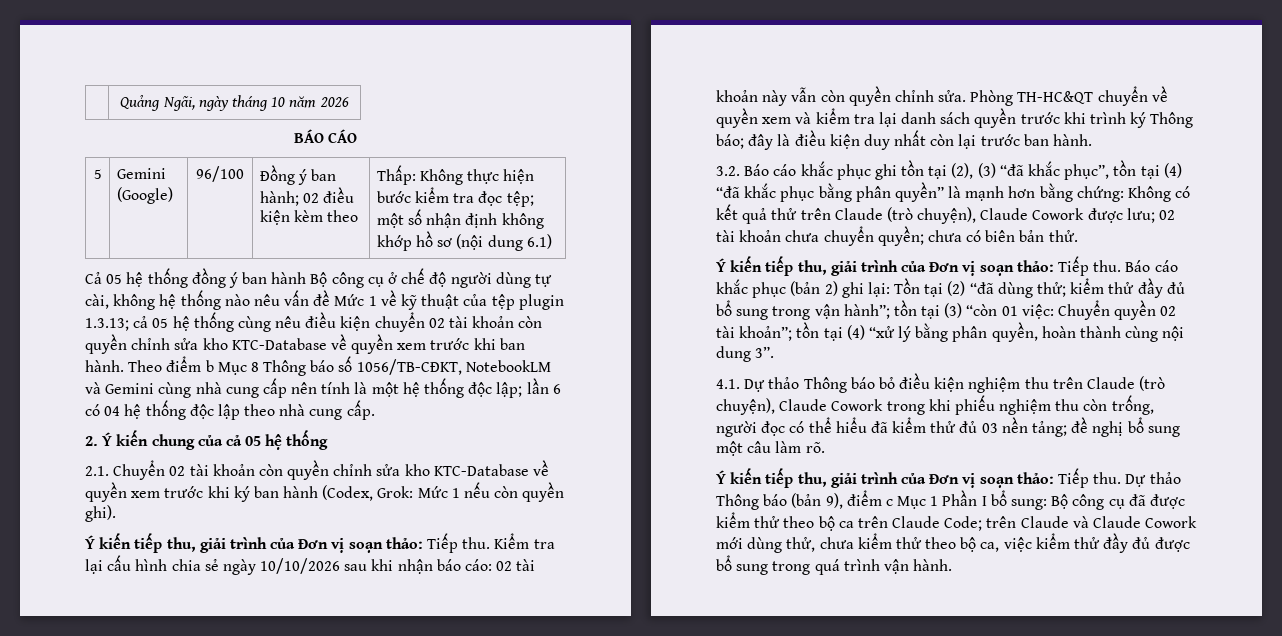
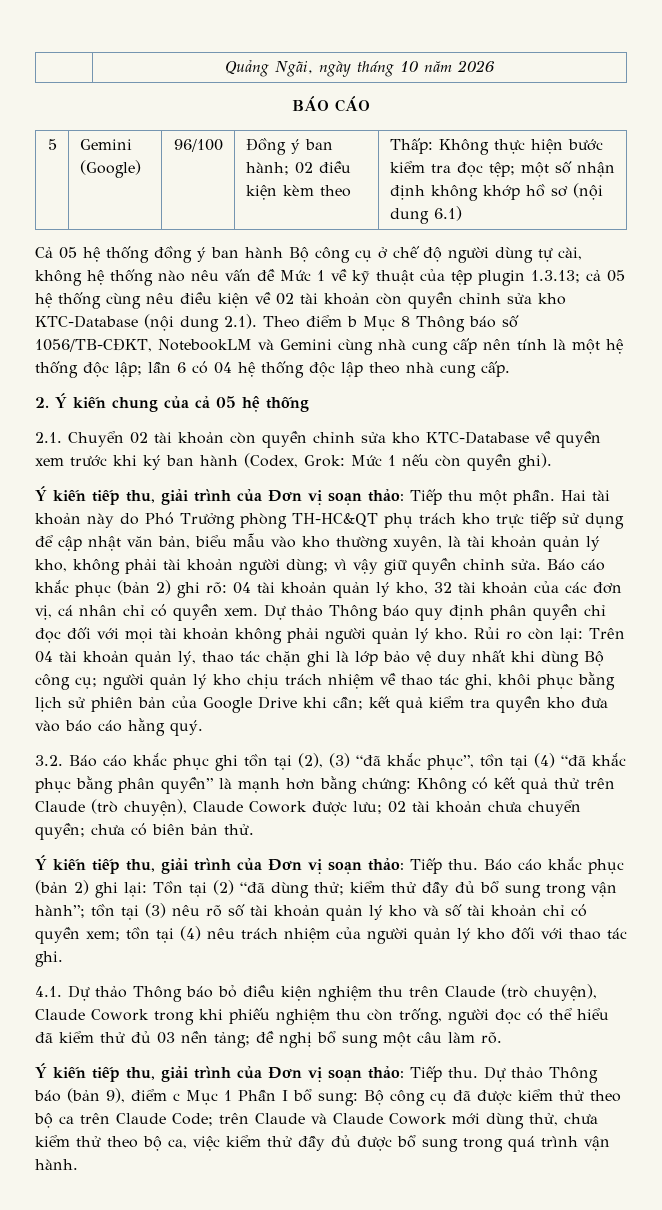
- cả 05 hệ thống cùng nêu điều kiện chuyển 02 tài khoản còn quyền chỉnh sửa kho KTC-Database về quyền xem trước khi ban hành. Theo điểm b Mục 8 Thông báo số 1056/TB-CĐKT, NotebookLM và Gemini cùng nhà cung cấp nên tính là một hệ thống độc lập;
+ cả 05 hệ thống cùng nêu điều kiện về 02 tài khoản còn quyền chỉnh sửa kho KTC-Database (nội dung 2.1). Theo điểm b Mục 8 Thông báo số 1056/TB-CĐKT, NotebookLM và Gemini cùng nhà cung cấp nên tính là một hệ thống độc lập;
- Ý kiến tiếp thu, giải trình của Đơn vị soạn thảo: Tiếp thu. Kiểm tra lại cấu hình chia sẻ ngày 10/10/2026 sau khi nhận báo cáo: 02 tài khoản này vẫn còn quyền chỉnh sửa. Phòng TH-HC&QT chuyển về quyền xem và kiểm tra lại danh sách quyền trước khi trình ký Thông báo; đây là điều kiện duy nhất còn lại trước ban hành.
+ Ý kiến tiếp thu, giải trình của Đơn vị soạn thảo: Tiếp thu một phần. Hai tài khoản này do Phó Trưởng phòng TH-HC&QT phụ trách kho trực tiếp sử dụng để cập nhật văn bản, biểu mẫu vào kho thường xuyên, là tài khoản quản lý kho, không phải tài khoản người dùng; vì vậy giữ quyền chỉnh sửa. Báo cáo khắc phục (bản 2) ghi rõ: 04 tài khoản quản lý kho, 32 tài khoản của các đơn vị, cá nhân chỉ có quyền xem. Dự thảo Thông báo quy định phân quyền chỉ đọc đối với mọi tài khoản không phải người quản lý kho. Rủi ro còn lại: Trên 04 tài khoản quản lý, thao tác chặn ghi là lớp bảo vệ duy nhất khi dùng Bộ công cụ; người quản lý kho chịu trách nhiệm về thao tác ghi, khôi phục bằng lịch sử phiên bản của Google Drive khi cần; kết quả kiểm tra quyền kho đưa vào báo cáo hằng quý.
- Báo cáo khắc phục (bản 2) ghi lại: Tồn tại (2) “đã dùng thử; kiểm thử đầy đủ bổ sung trong vận hành”; tồn tại (3) “còn 01 việc: Chuyển quyền 02 tài khoản”; tồn tại (4) “xử lý bằng phân quyền, hoàn thành cùng nội dung 3”.
+ Báo cáo khắc phục (bản 2) ghi lại: Tồn tại (2) “đã dùng thử; kiểm thử đầy đủ bổ sung trong vận hành”; tồn tại (3) nêu rõ số tài khoản quản lý kho và số tài khoản chỉ có quyền xem; tồn tại (4) nêu trách nhiệm của người quản lý kho đối với thao tác ghi.

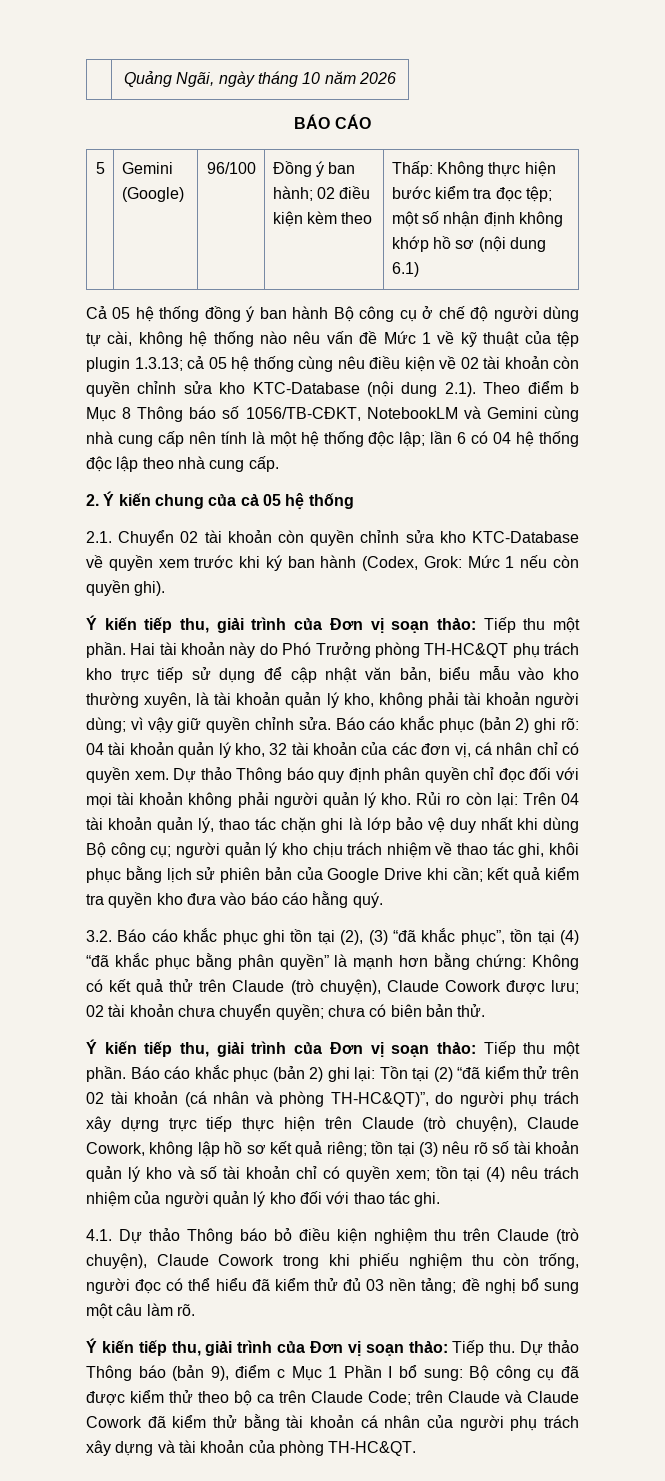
  chưa có biên bản thử.
- Ý kiến tiếp thu, giải trình của Đơn vị soạn thảo: Tiếp thu.
+ Ý kiến tiếp thu, giải trình của Đơn vị soạn thảo: Tiếp thu một phần.
- Báo cáo khắc phục (bản 2) ghi lại: Tồn tại (2) “đã dùng thử; kiểm thử đầy đủ bổ sung trong vận hành”; tồn tại (3) nêu rõ số tài khoản quản lý kho và số tài khoản chỉ có quyền xem; tồn tại (4) nêu trách nhiệm của người quản lý kho đối với thao tác ghi.
+ Báo cáo khắc phục (bản 2) ghi lại: Tồn tại (2) “đã kiểm thử trên 02 tài khoản (cá nhân và phòng TH-HC&QT)”, do người phụ trách xây dựng trực tiếp thực hiện trên Claude (trò chuyện), Claude Cowork, không lập hồ sơ kết quả riêng; tồn tại (3) nêu rõ số tài khoản quản lý kho và số tài khoản chỉ có quyền xem; tồn tại (4) nêu trách nhiệm của người quản lý kho đối với thao tác ghi.
- Dự thảo Thông báo (bản 9), điểm c Mục 1 Phần I bổ sung: Bộ công cụ đã được kiểm thử theo bộ ca trên Claude Code; trên Claude và Claude Cowork mới dùng thử, chưa kiểm thử theo bộ ca, việc kiểm thử đầy đủ được bổ sung trong quá trình vận hành.
+ Dự thảo Thông báo (bản 9), điểm c Mục 1 Phần I bổ sung: Bộ công cụ đã được kiểm thử theo bộ ca trên Claude Code; trên Claude và Claude Cowork đã kiểm thử bằng tài khoản cá nhân của người phụ trách xây dựng và tài khoản của phòng TH-HC&QT.

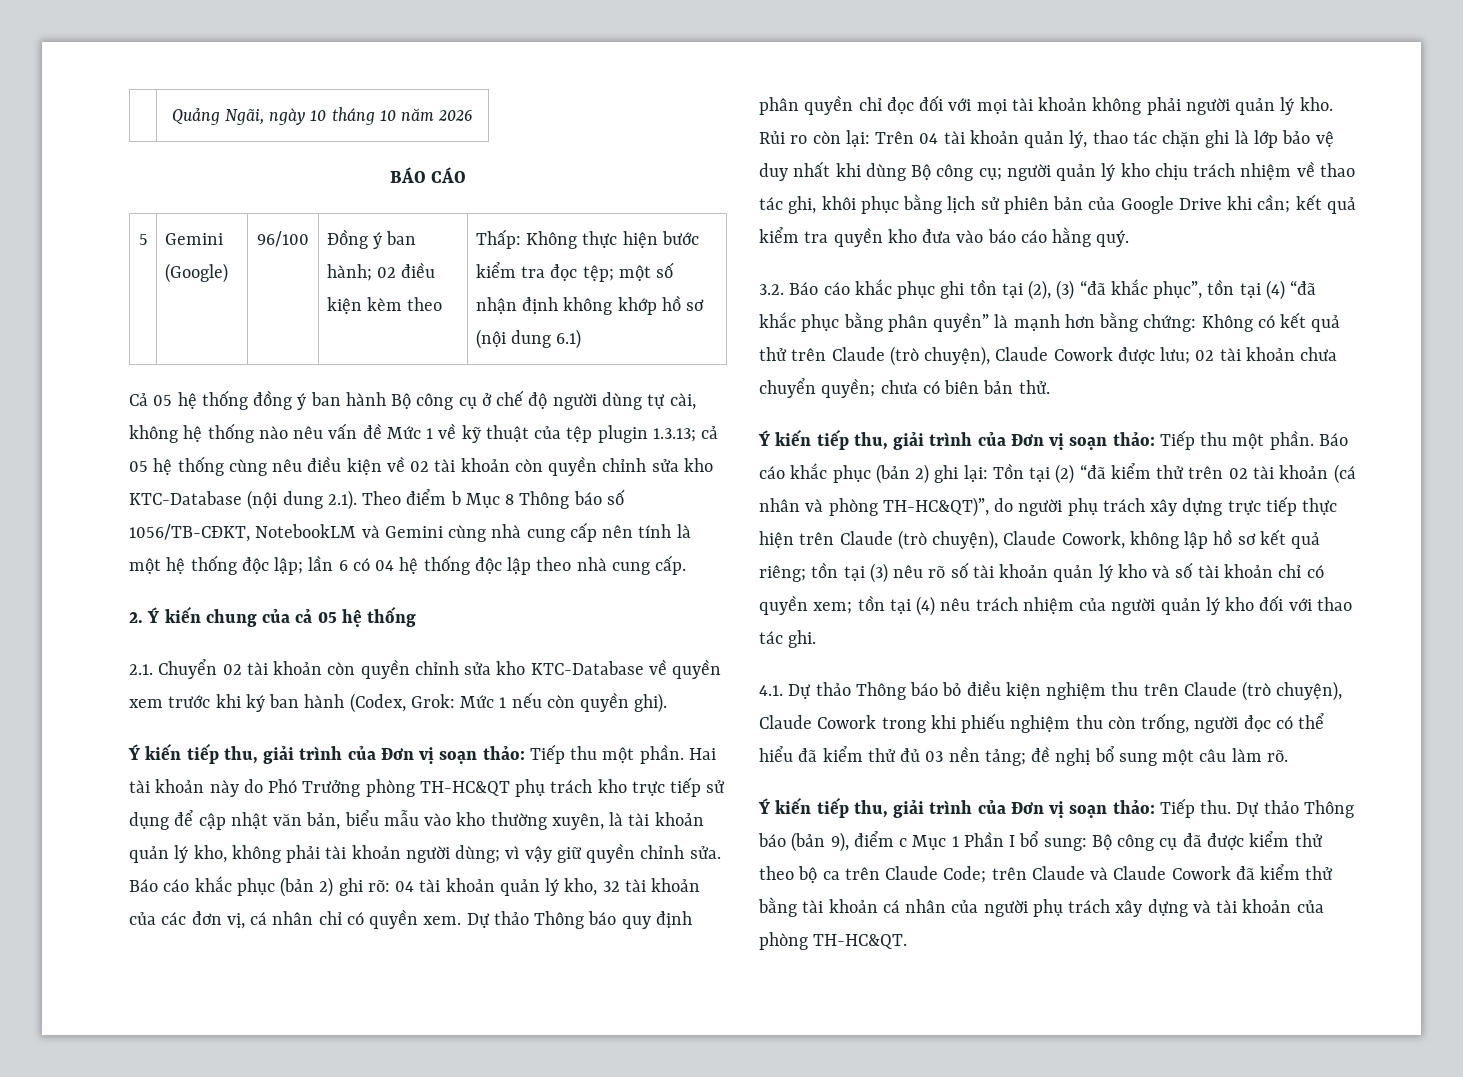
- | Quảng Ngãi, ngày tháng 10 năm 2026
+ | Quảng Ngãi, ngày 10 tháng 10 năm 2026

